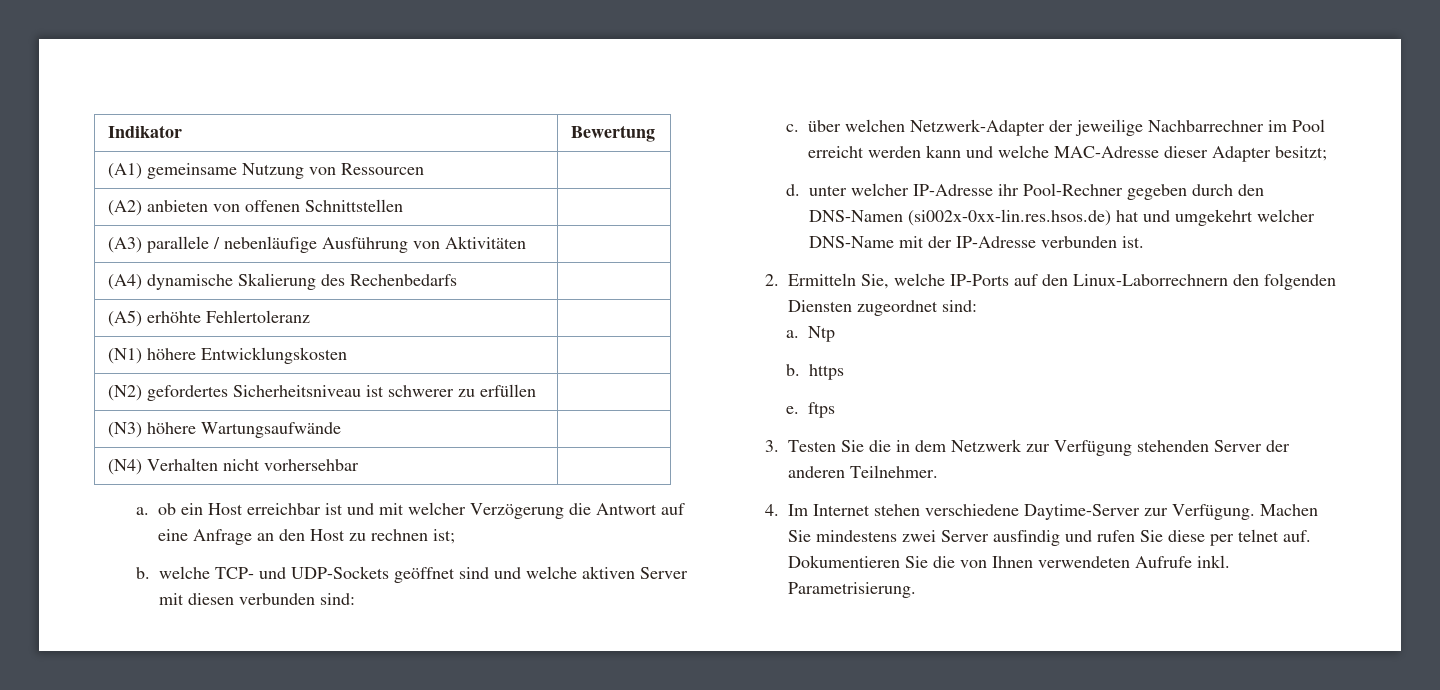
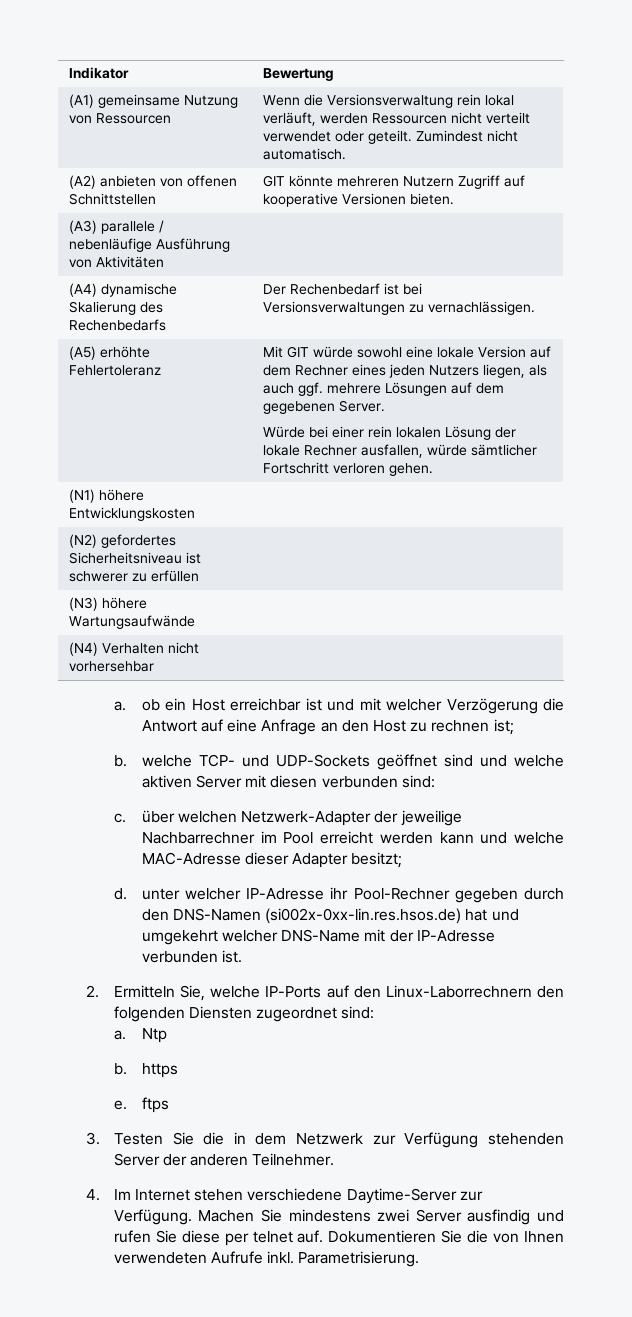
- (A1) gemeinsame Nutzung von Ressourcen |
+ (A1) gemeinsame Nutzung von Ressourcen | Wenn die Versionsverwaltung rein lokal verläuft, werden Ressourcen nicht verteilt verwendet oder geteilt. Zumindest nicht automatisch.
- (A2) anbieten von offenen Schnittstellen |
+ (A2) anbieten von offenen Schnittstellen | GIT könnte mehreren Nutzern Zugriff auf kooperative Versionen bieten.
- (A4) dynamische Skalierung des Rechenbedarfs |
- (A5) erhöhte Fehlertoleranz |
+ (A4) dynamische Skalierung des Rechenbedarfs | Der Rechenbedarf ist bei Versionsverwaltungen zu vernachlässigen.
+ (A5) erhöhte Fehlertoleranz | Mit GIT würde sowohl eine lokale Version auf dem Rechner eines jeden Nutzers liegen, als auch ggf. mehrere Lösungen auf dem gegebenen Server.
+ Würde bei einer rein lokalen Lösung der lokale Rechner ausfallen, würde sämtlicher Fortschritt verloren gehen.

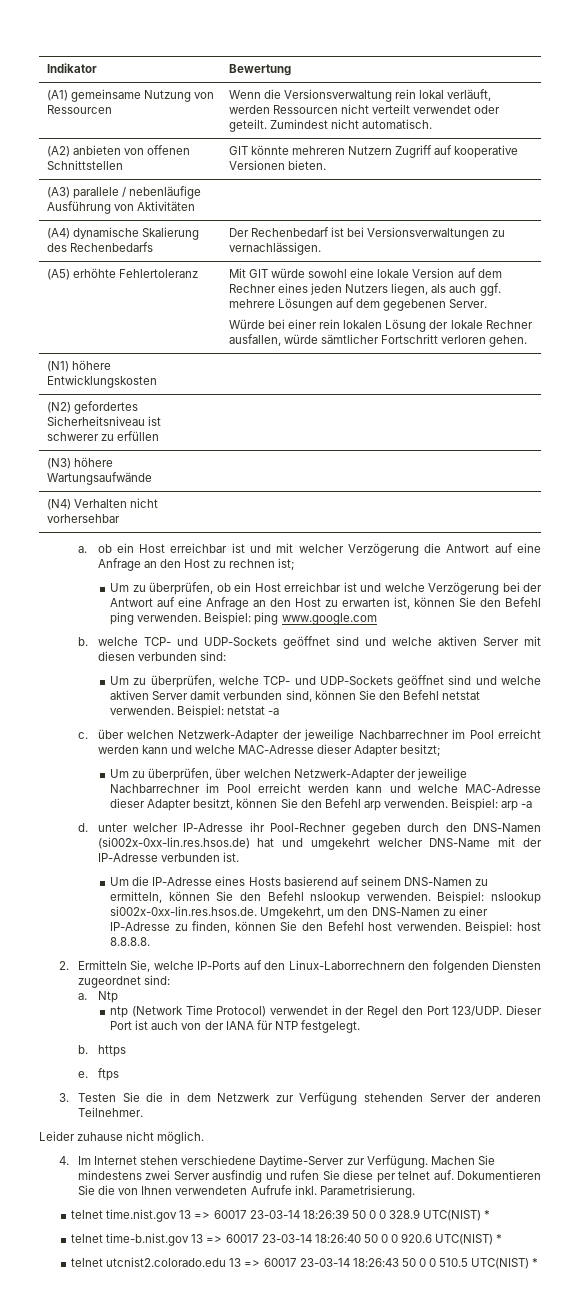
+ Um zu überprüfen, ob ein Host erreichbar ist und welche Verzögerung bei der Antwort auf eine Anfrage an den Host zu erwarten ist, können Sie den Befehl ping verwenden. Beispiel: ping www.google.com
+ Um zu überprüfen, welche TCP- und UDP-Sockets geöffnet sind und welche aktiven Server damit verbunden sind, können Sie den Befehl netstat verwenden. Beispiel: netstat -a
+ Um zu überprüfen, über welchen Netzwerk-Adapter der jeweilige Nachbarrechner im Pool erreicht werden kann und welche MAC-Adresse dieser Adapter besitzt, können Sie den Befehl arp verwenden. Beispiel: arp -a
+ Um die IP-Adresse eines Hosts basierend auf seinem DNS-Namen zu ermitteln, können Sie den Befehl nslookup verwenden. Beispiel: nslookup si002x-0xx-lin.res.hsos.de. Umgekehrt, um den DNS-Namen zu einer IP-Adresse zu finden, können Sie den Befehl host verwenden. Beispiel: host 8.8.8.8.
+ ntp (Network Time Protocol) verwendet in der Regel den Port 123/UDP. Dieser Port ist auch von der IANA für NTP festgelegt.
+ Leider zuhause nicht möglich.
+ telnet time.nist.gov 13 => 60017 23-03-14 18:26:39 50 0 0 328.9 UTC(NIST) *
+ telnet time-b.nist.gov 13 => 60017 23-03-14 18:26:40 50 0 0 920.6 UTC(NIST) *
+ telnet utcnist2.colorado.edu 13 => 60017 23-03-14 18:26:43 50 0 0 510.5 UTC(NIST) *

